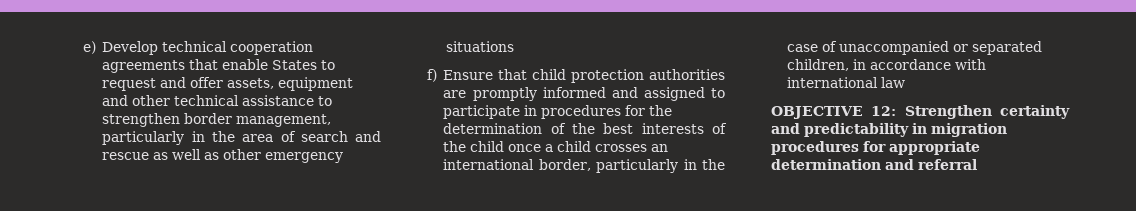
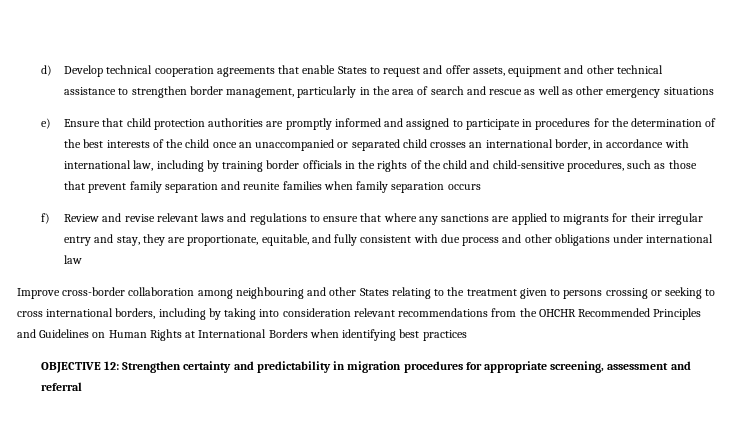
- e) Develop technical cooperation agreements that enable States to request and offer assets, equipment and other technical assistance to strengthen border management, particularly in the area of search and rescue as well as other emergency situations
+ d) Develop technical cooperation agreements that enable States to request and offer assets, equipment and other technical assistance to strengthen border management, particularly in the area of search and rescue as well as other emergency situations
- f) Ensure that child protection authorities are promptly informed and assigned to participate in procedures for the determination of the best interests of the child once a child crosses an international border, particularly in the case of unaccompanied or separated children, in accordance with international law
+ e) Ensure that child protection authorities are promptly informed and assigned to participate in procedures for the determination of the best interests of the child once an unaccompanied or separated child crosses an international border, in accordance with international law, including by training border officials in the rights of the child and child-sensitive procedures, such as those that prevent family separation and reunite families when family separation occurs
+ f) Review and revise relevant laws and regulations to ensure that where any sanctions are applied to migrants for their irregular entry and stay, they are proportionate, equitable, and fully consistent with due process and other obligations under international law
+ Improve cross-border collaboration among neighbouring and other States relating to the treatment given to persons crossing or seeking to cross international borders, including by taking into consideration relevant recommendations from the OHCHR Recommended Principles and Guidelines on Human Rights at International Borders when identifying best practices
- OBJECTIVE 12: Strengthen certainty and predictability in migration procedures for appropriate determination and referral
+ OBJECTIVE 12: Strengthen certainty and predictability in migration procedures for appropriate screening, assessment and referral

